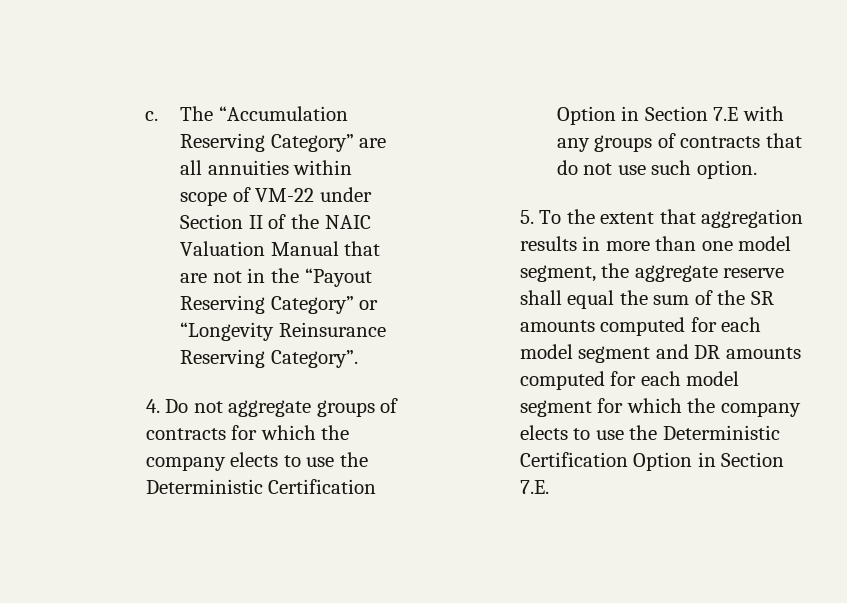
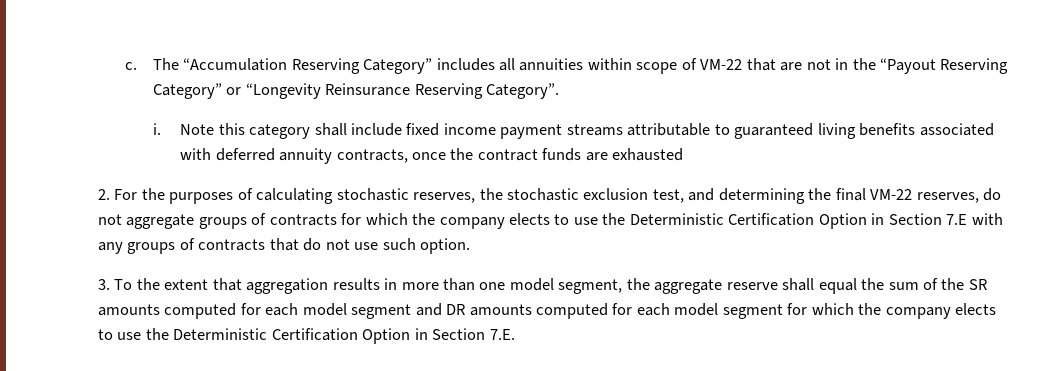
- The “Accumulation Reserving Category” are all annuities within scope of VM-22 under Section II of the NAIC Valuation Manual that are not in the “Payout Reserving Category” or “Longevity Reinsurance Reserving Category”.
+ The “Accumulation Reserving Category” includes all annuities within scope of VM-22 that are not in the “Payout Reserving Category” or “Longevity Reinsurance Reserving Category”.
- 4. Do not aggregate groups of contracts for which the company elects to use the Deterministic Certification Option in Section 7.E with any groups of contracts that do not use such option.
+ i. Note this category shall include fixed income payment streams attributable to guaranteed living benefits associated with deferred annuity contracts, once the contract funds are exhausted
+ 2. For the purposes of calculating stochastic reserves, the stochastic exclusion test, and determining the final VM-22 reserves, do not aggregate groups of contracts for which the company elects to use the Deterministic Certification Option in Section 7.E with any groups of contracts that do not use such option.
- 5. To the extent that aggregation results in more than one model segment, the aggregate reserve shall equal the sum of the SR amounts computed for each model segment and DR amounts computed for each model segment for which the company elects to use the Deterministic Certification Option in Section 7.E.
+ 3. To the extent that aggregation results in more than one model segment, the aggregate reserve shall equal the sum of the SR amounts computed for each model segment and DR amounts computed for each model segment for which the company elects to use the Deterministic Certification Option in Section 7.E.

